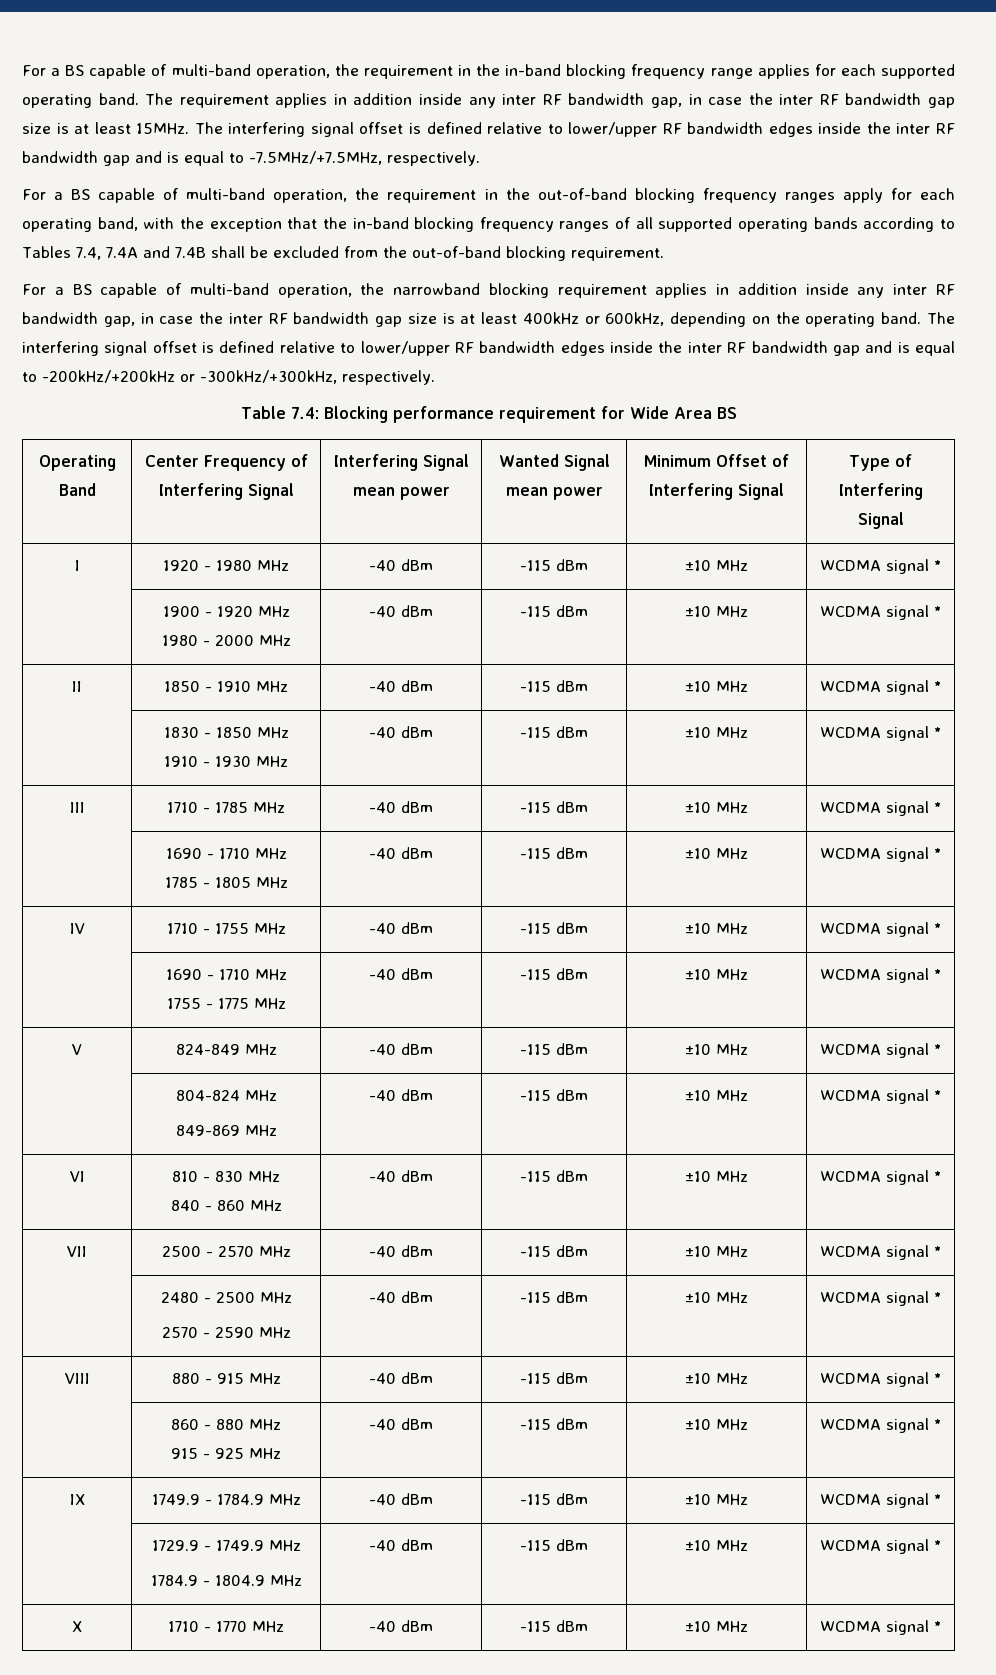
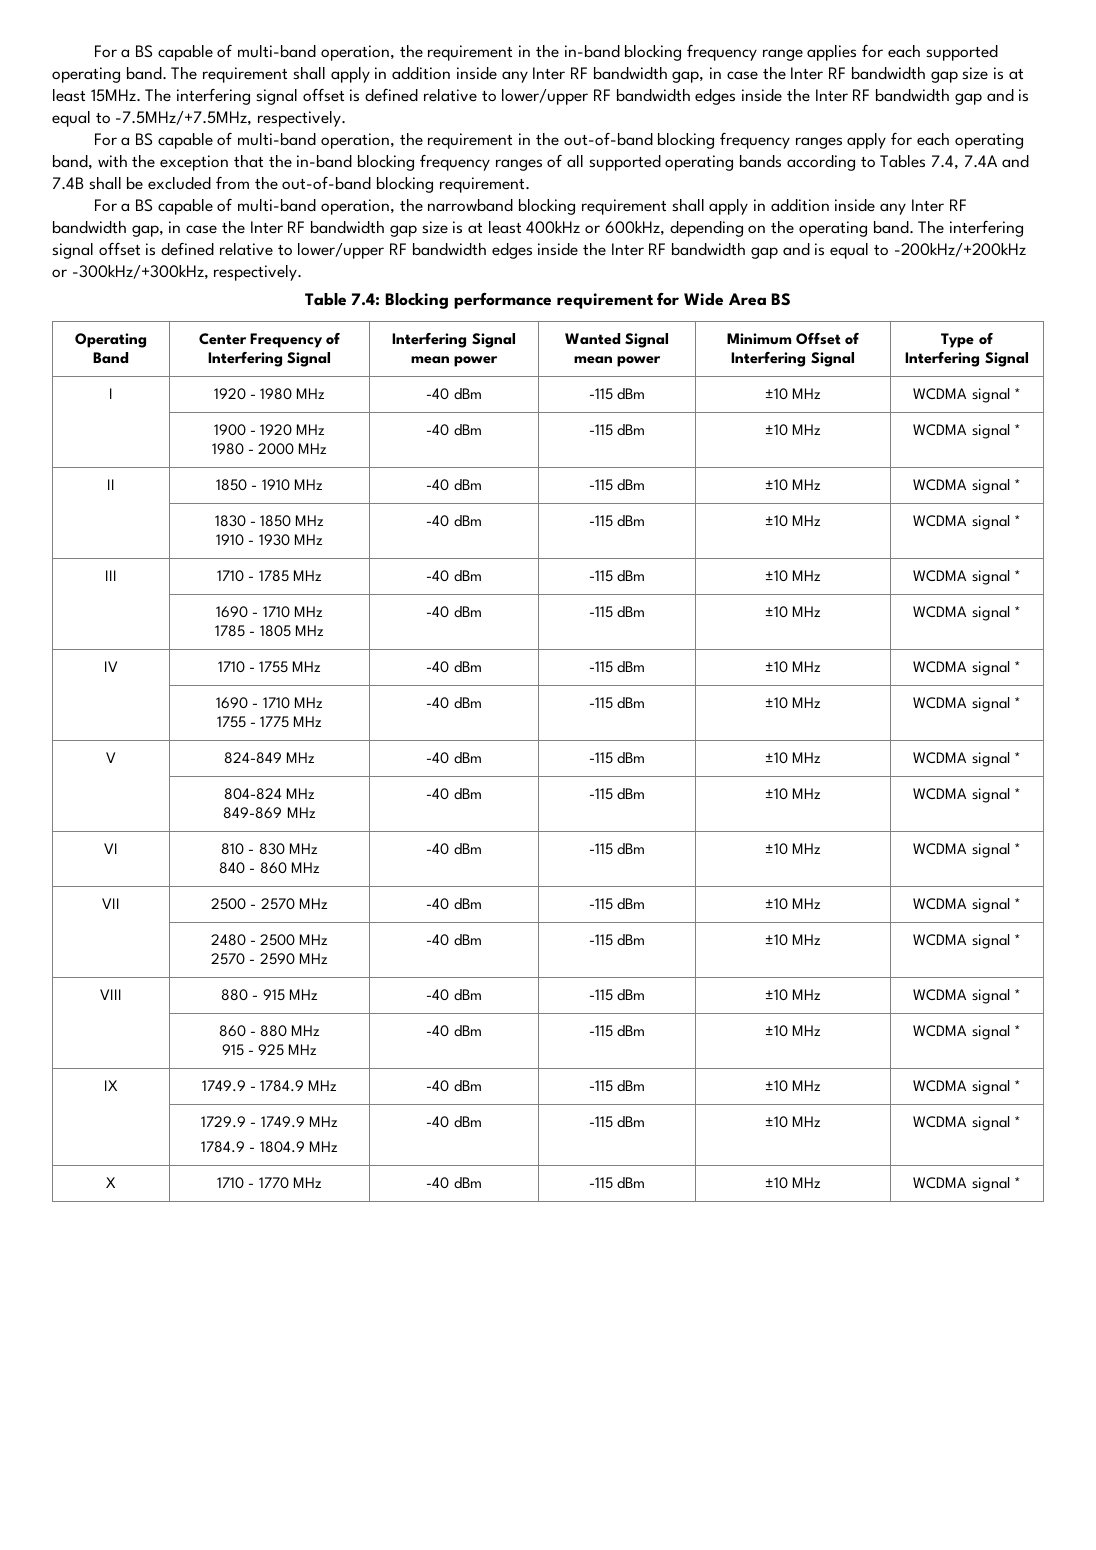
- The requirement applies in addition inside any inter RF bandwidth gap, in case the inter RF bandwidth gap size is at least 15MHz.
+ The requirement shall apply in addition inside any Inter RF bandwidth gap, in case the Inter RF bandwidth gap size is at least 15MHz.
- The interfering signal offset is defined relative to lower/upper RF bandwidth edges inside the inter RF bandwidth gap and is equal to -7.5MHz/+7.5MHz, respectively.
+ The interfering signal offset is defined relative to lower/upper RF bandwidth edges inside the Inter RF bandwidth gap and is equal to -7.5MHz/+7.5MHz, respectively.
- For a BS capable of multi-band operation, the narrowband blocking requirement applies in addition inside any inter RF bandwidth gap, in case the inter RF bandwidth gap size is at least 400kHz or 600kHz, depending on the operating band.
+ For a BS capable of multi-band operation, the narrowband blocking requirement shall apply in addition inside any Inter RF bandwidth gap, in case the Inter RF bandwidth gap size is at least 400kHz or 600kHz, depending on the operating band.
- The interfering signal offset is defined relative to lower/upper RF bandwidth edges inside the inter RF bandwidth gap and is equal to -200kHz/+200kHz or -300kHz/+300kHz, respectively.
+ The interfering signal offset is defined relative to lower/upper RF bandwidth edges inside the Inter RF bandwidth gap and is equal to -200kHz/+200kHz or -300kHz/+300kHz, respectively.

